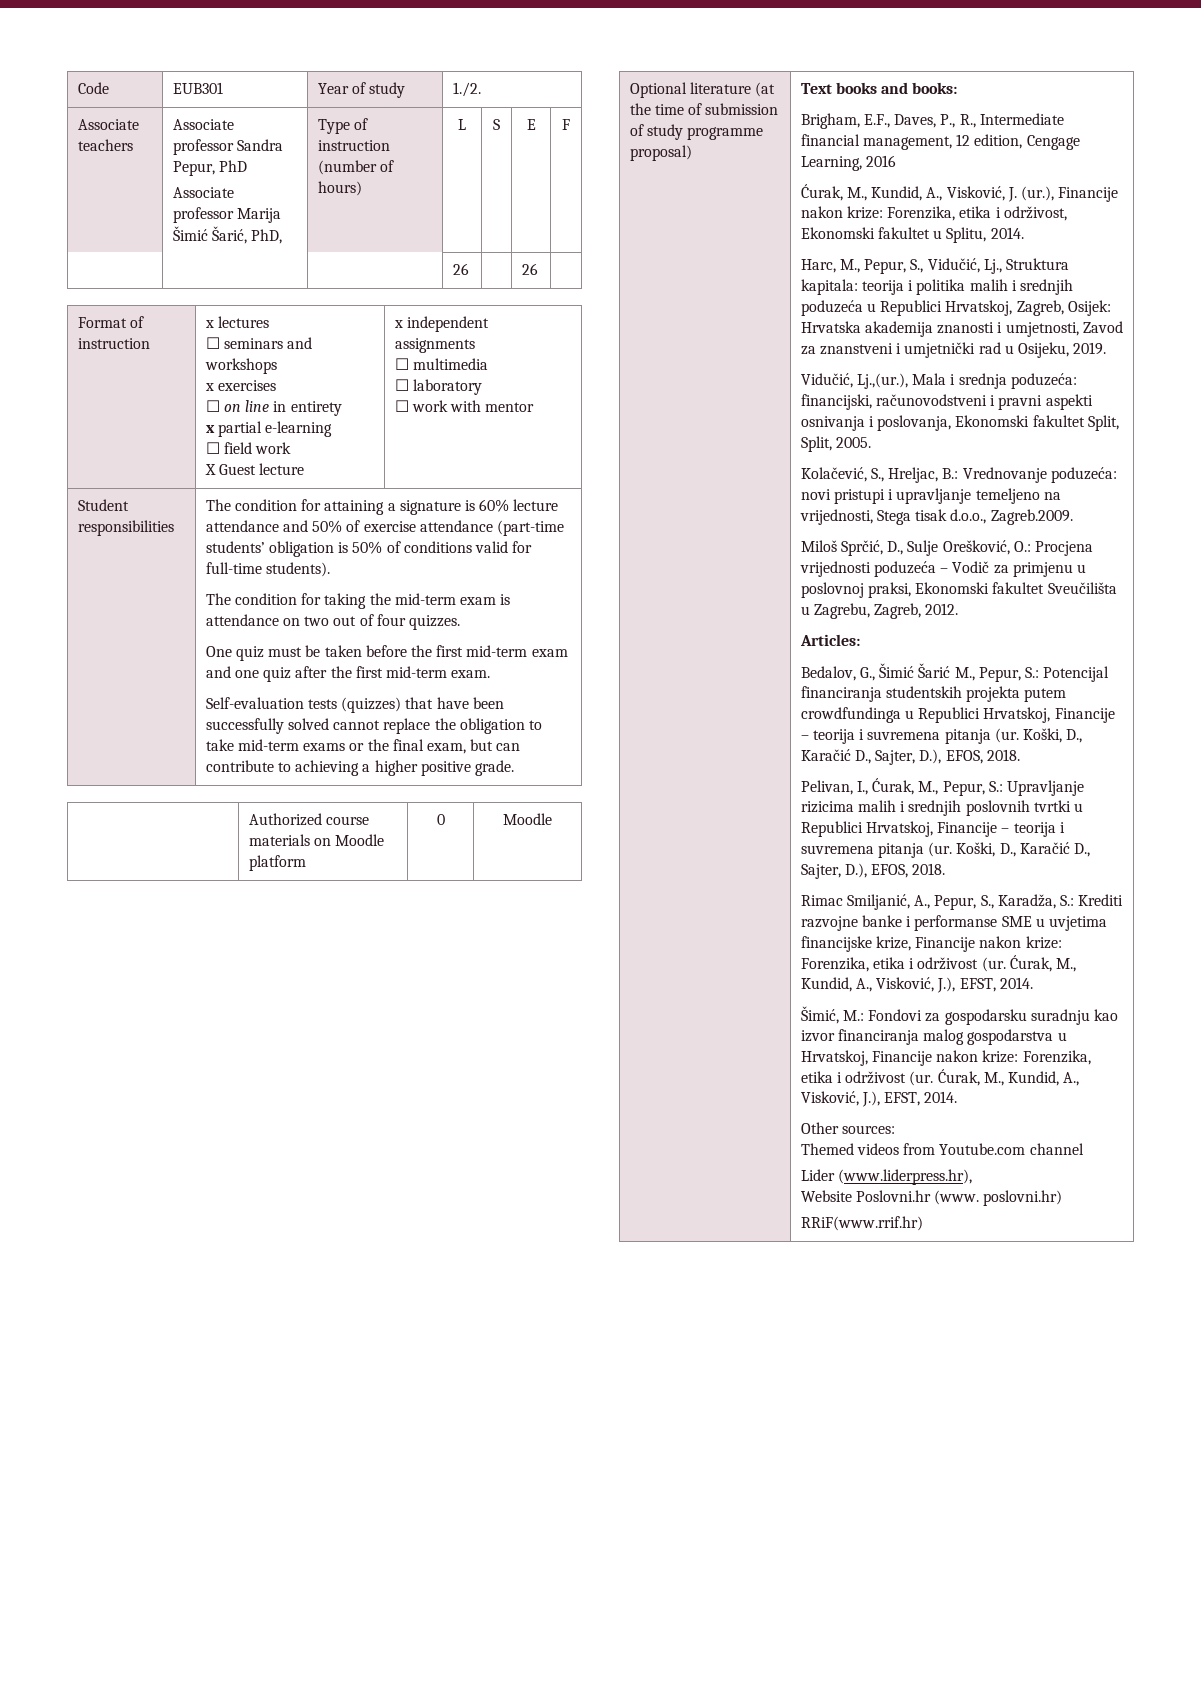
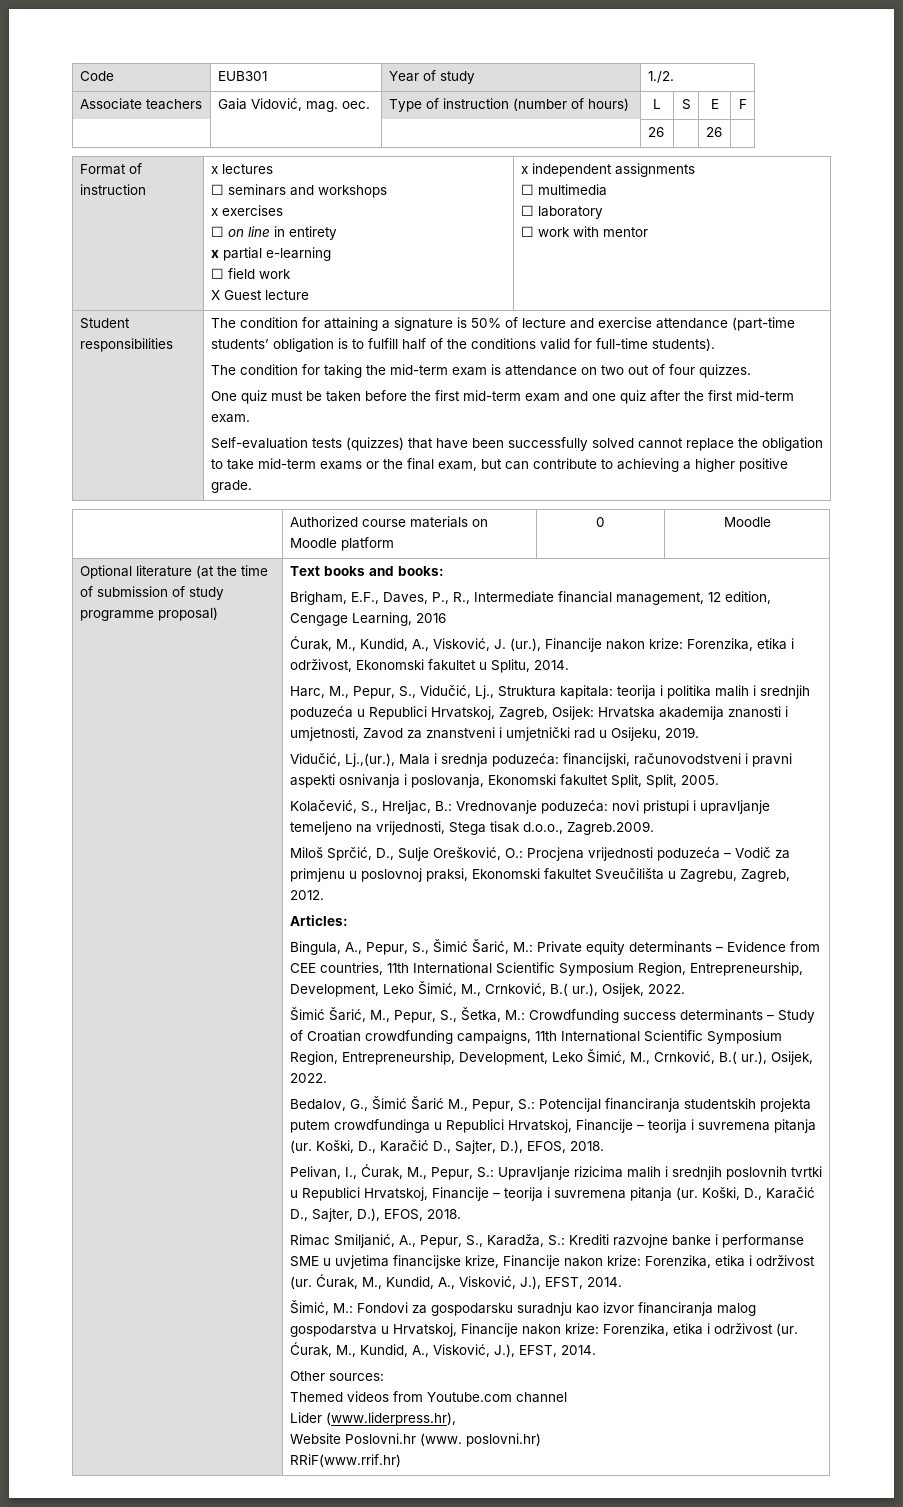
- Associate teachers | Associate professor Sandra Pepur, PhD
- Associate professor Marija Šimić Šarić, PhD, | Type of instruction (number of hours) | L | S | E | F
+ Associate teachers | Gaia Vidović, mag. oec. | Type of instruction (number of hours) | L | S | E | F
- The condition for attaining a signature is 60% lecture attendance and 50% of exercise attendance (part-time students’ obligation is 50% of conditions valid for full-time students).
+ The condition for attaining a signature is 50% of lecture and exercise attendance (part-time students’ obligation is to fulfill half of the conditions valid for full-time students).
+ Bingula, A., Pepur, S., Šimić Šarić, M.: Private equity determinants – Evidence from CEE countries, 11th International Scientific Symposium Region, Entrepreneurship, Development, Leko Šimić, M., Crnković, B.( ur.), Osijek, 2022.
+ Šimić Šarić, M., Pepur, S., Šetka, M.: Crowdfunding success determinants – Study of Croatian crowdfunding campaigns, 11th International Scientific Symposium Region, Entrepreneurship, Development, Leko Šimić, M., Crnković, B.( ur.), Osijek, 2022.

